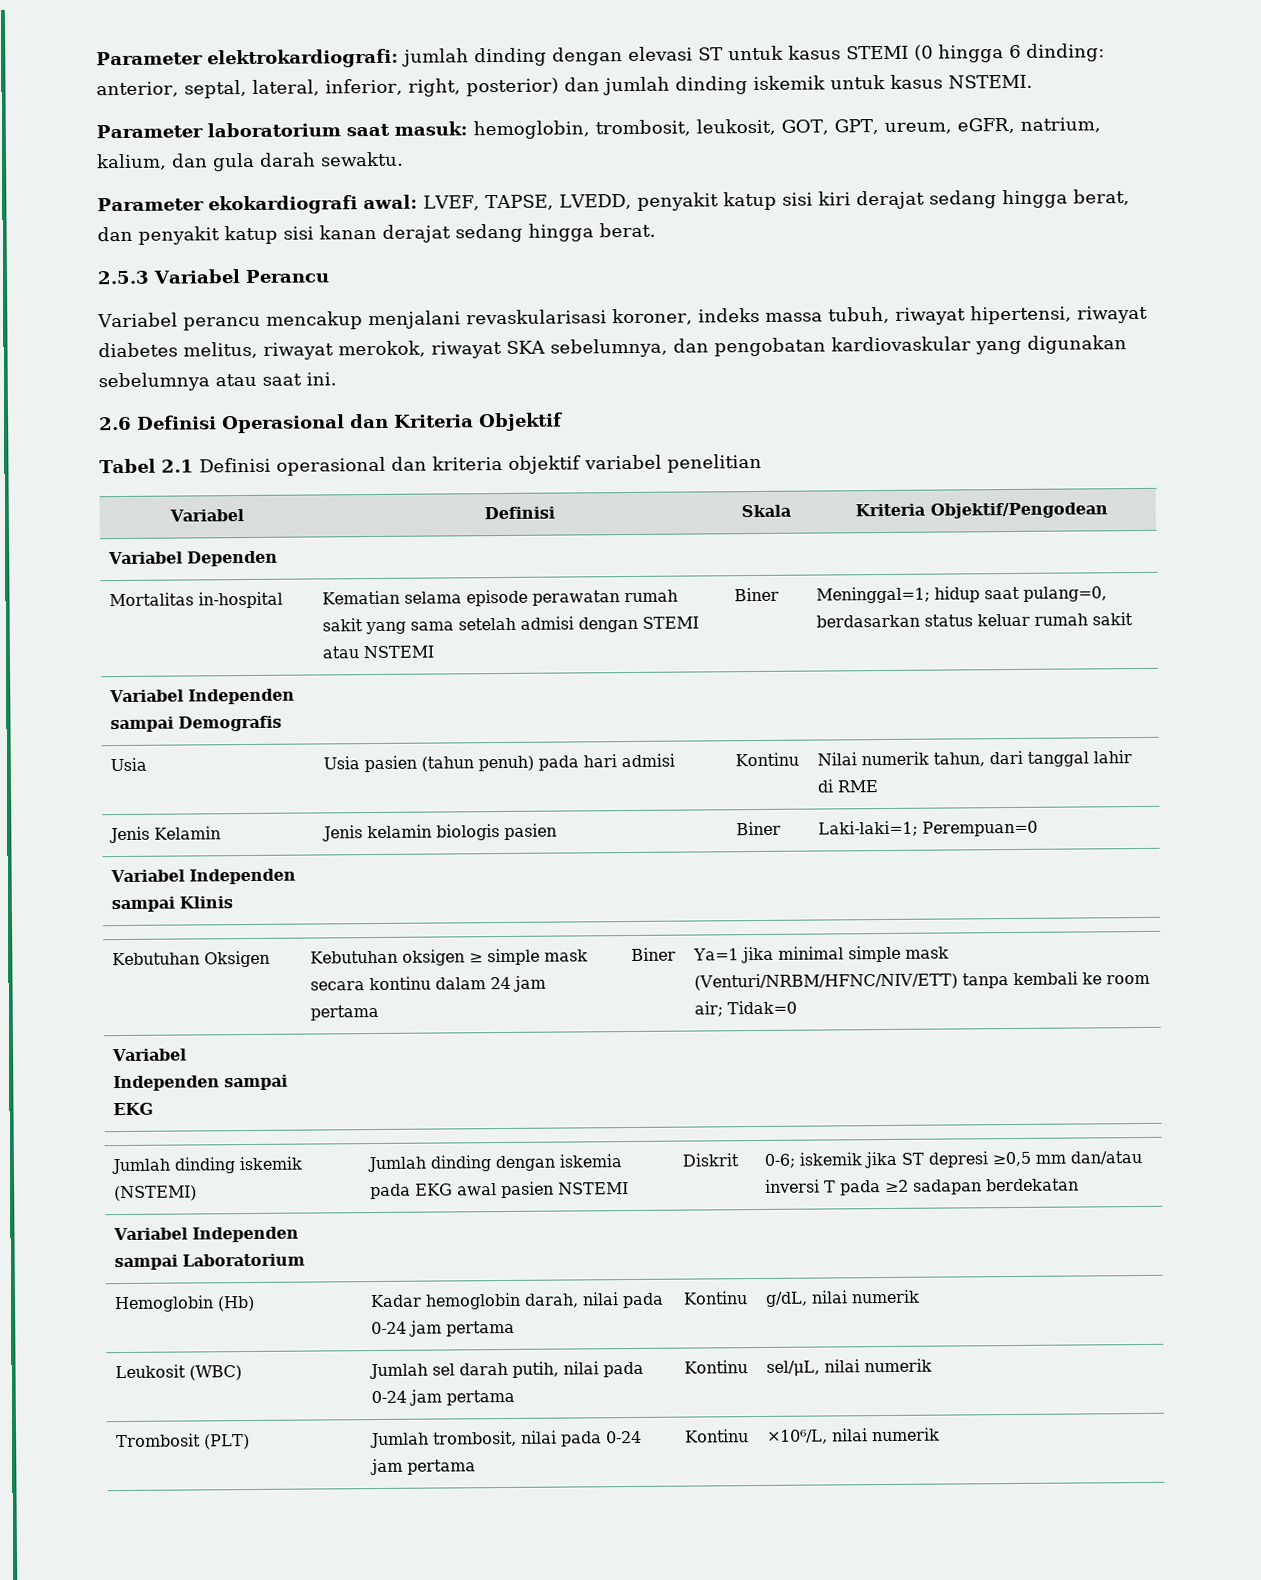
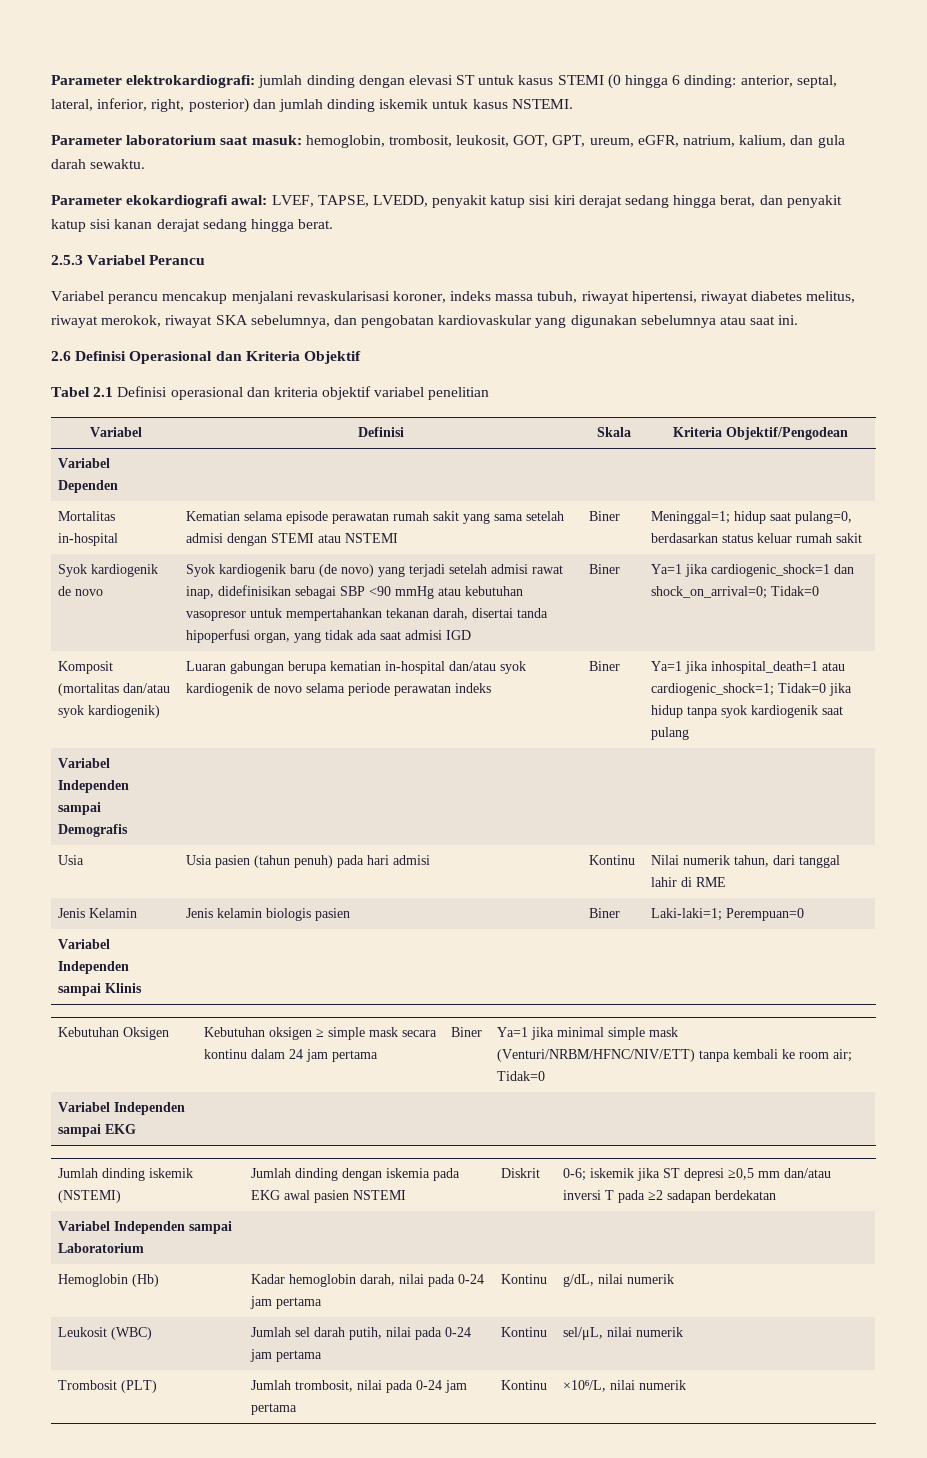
+ Syok kardiogenik de novo | Syok kardiogenik baru (de novo) yang terjadi setelah admisi rawat inap, didefinisikan sebagai SBP <90 mmHg atau kebutuhan vasopresor untuk mempertahankan tekanan darah, disertai tanda hipoperfusi organ, yang tidak ada saat admisi IGD | Biner | Ya=1 jika cardiogenic_shock=1 dan shock_on_arrival=0; Tidak=0
+ Komposit (mortalitas dan/atau syok kardiogenik) | Luaran gabungan berupa kematian in-hospital dan/atau syok kardiogenik de novo selama periode perawatan indeks | Biner | Ya=1 jika inhospital_death=1 atau cardiogenic_shock=1; Tidak=0 jika hidup tanpa syok kardiogenik saat pulang

